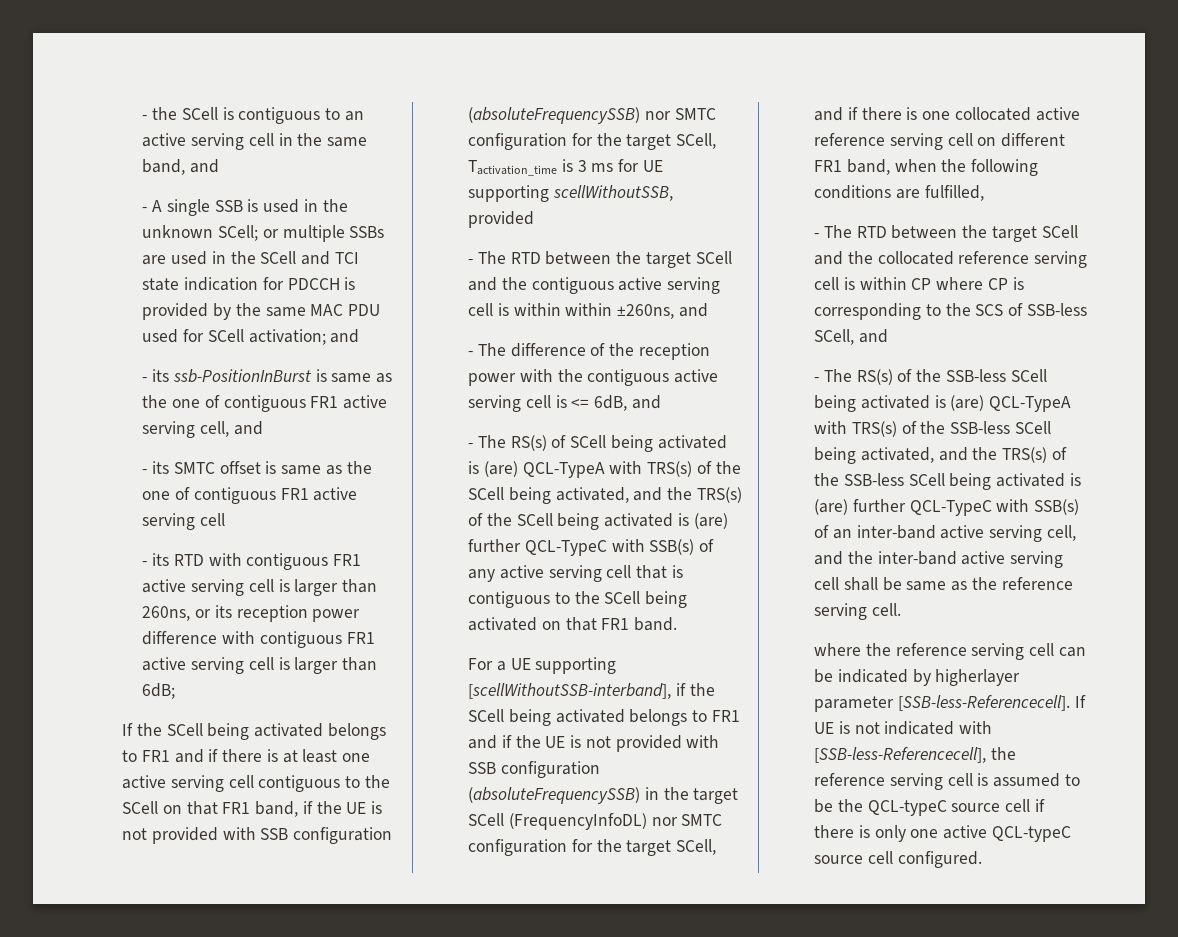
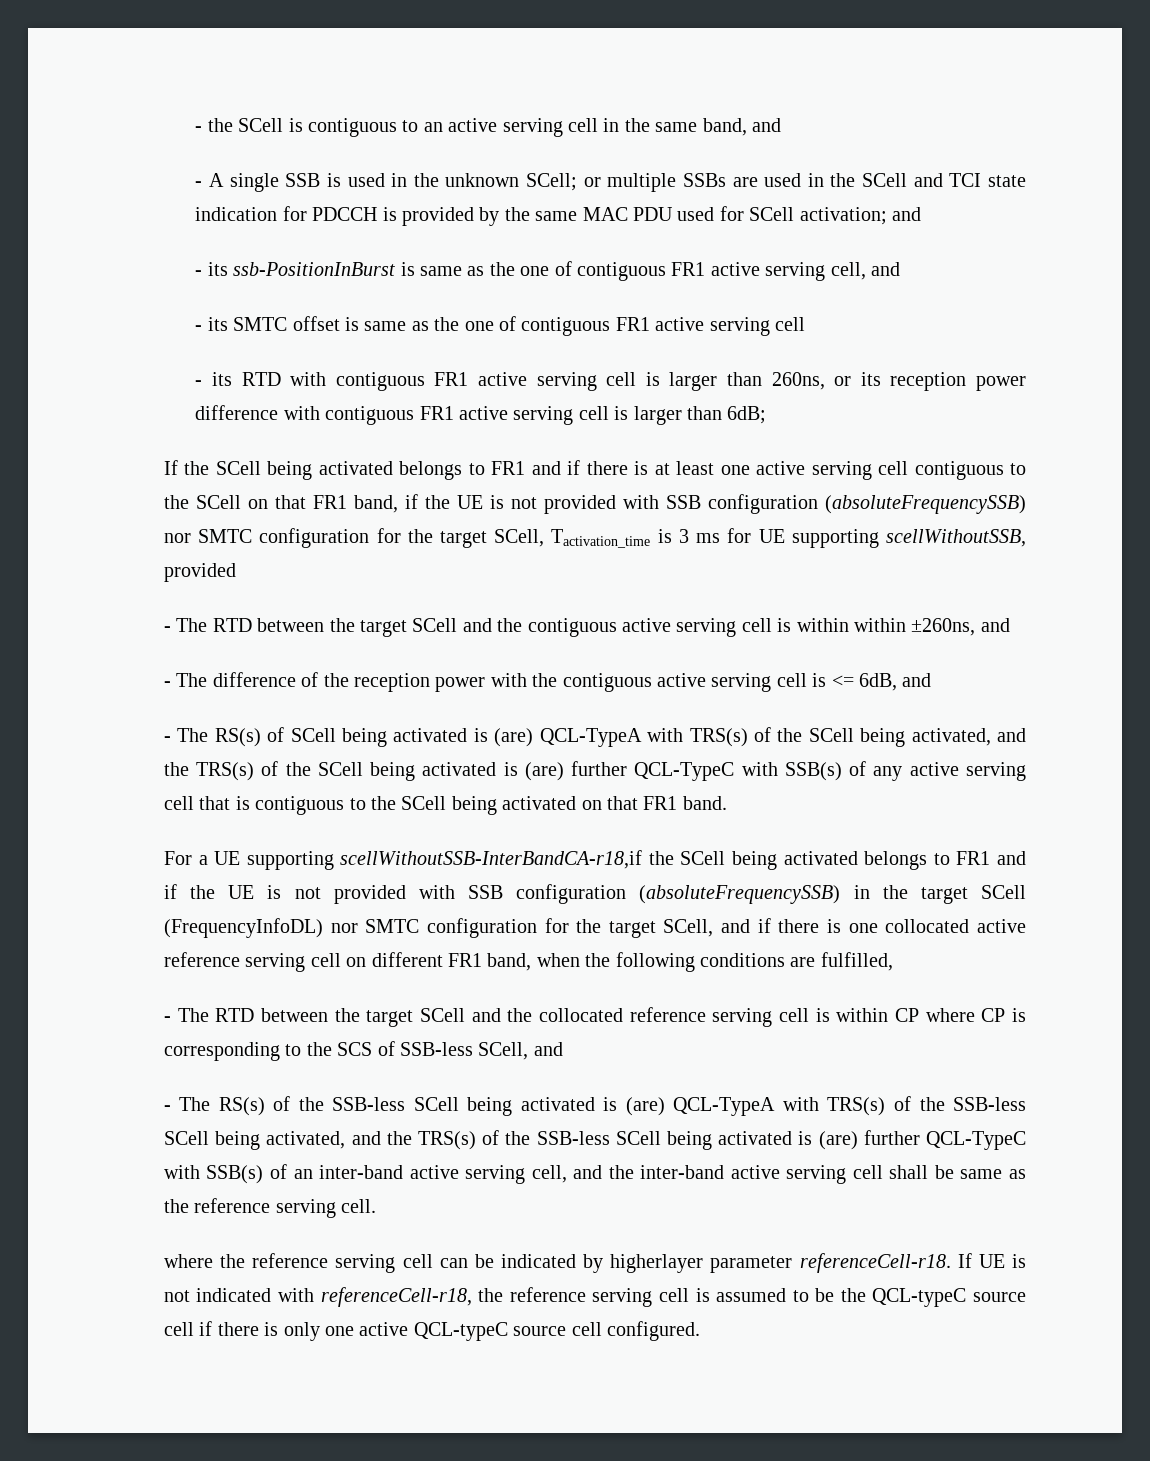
- For a UE supporting [scellWithoutSSB-interband], if the SCell being activated belongs to FR1 and if the UE is not provided with SSB configuration (absoluteFrequencySSB) in the target SCell (FrequencyInfoDL) nor SMTC configuration for the target SCell, and if there is one collocated active reference serving cell on different FR1 band, when the following conditions are fulfilled,
+ For a UE supporting scellWithoutSSB-InterBandCA-r18,if the SCell being activated belongs to FR1 and if the UE is not provided with SSB configuration (absoluteFrequencySSB) in the target SCell (FrequencyInfoDL) nor SMTC configuration for the target SCell, and if there is one collocated active reference serving cell on different FR1 band, when the following conditions are fulfilled,
- where the reference serving cell can be indicated by higherlayer parameter [SSB-less-Referencecell].
+ where the reference serving cell can be indicated by higherlayer parameter referenceCell-r18.
- If UE is not indicated with [SSB-less-Referencecell], the reference serving cell is assumed to be the QCL-typeC source cell if there is only one active QCL-typeC source cell configured.
+ If UE is not indicated with referenceCell-r18, the reference serving cell is assumed to be the QCL-typeC source cell if there is only one active QCL-typeC source cell configured.

